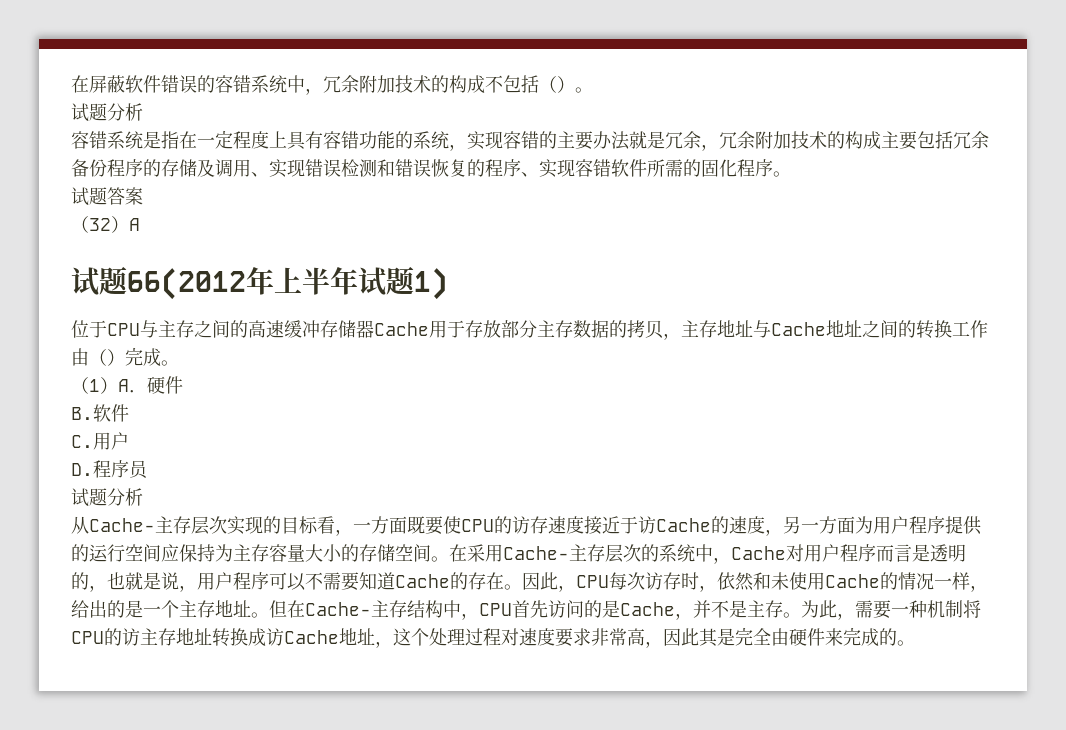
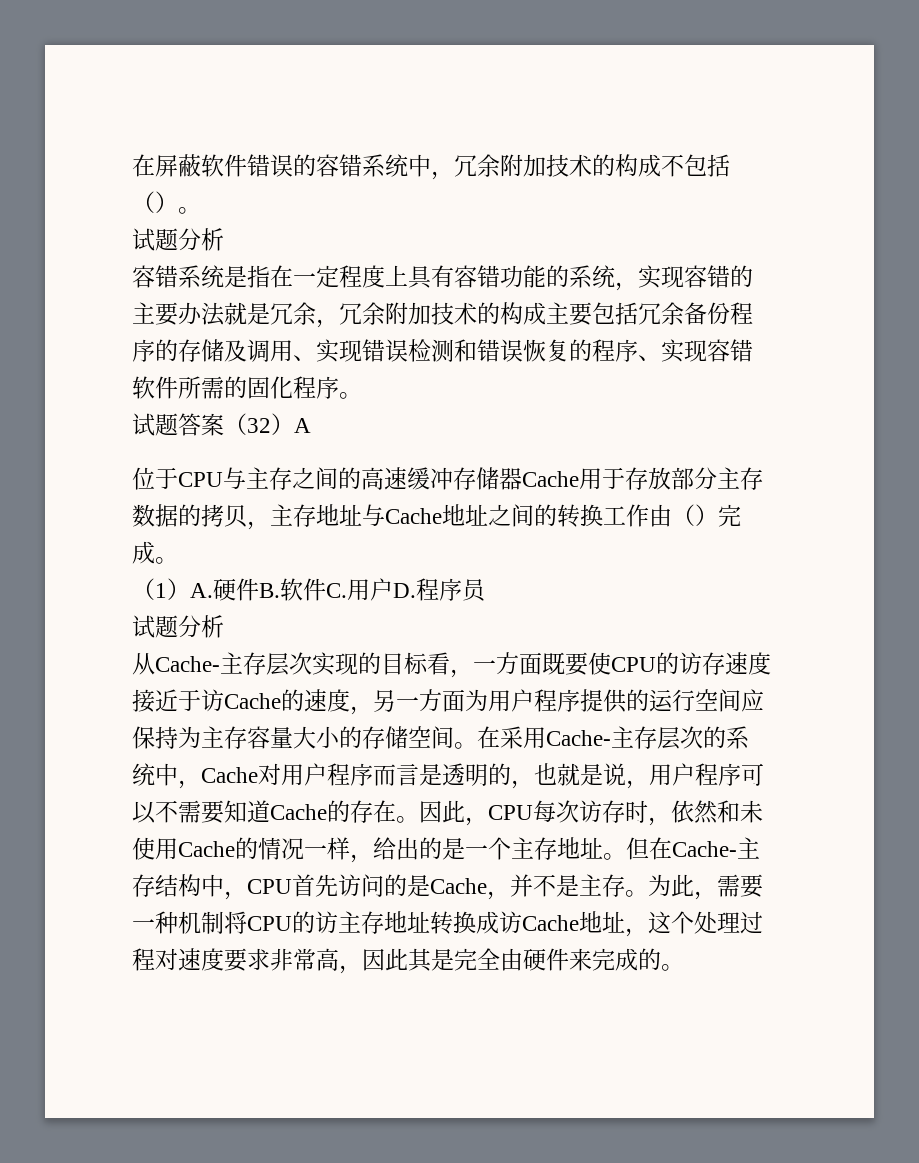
- 试题答案
- （32）A
+ 试题答案（32）A
- 试题66(2012年上半年试题1)
- （1）A．硬件
- B.软件
- C.用户
- D.程序员
+ （1）A.硬件B.软件C.用户D.程序员

